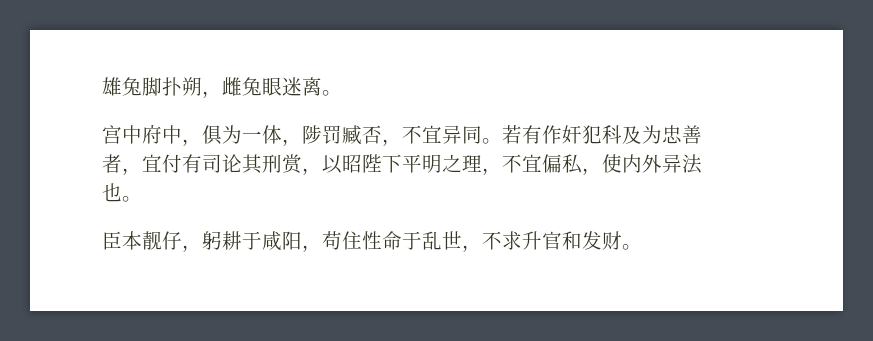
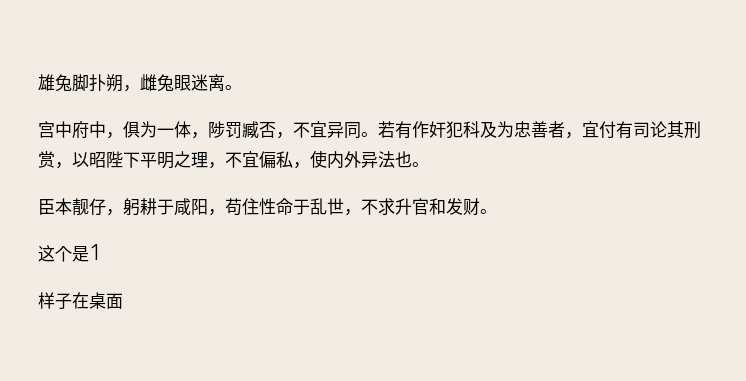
+ 这个是1
+ 样子在桌面

